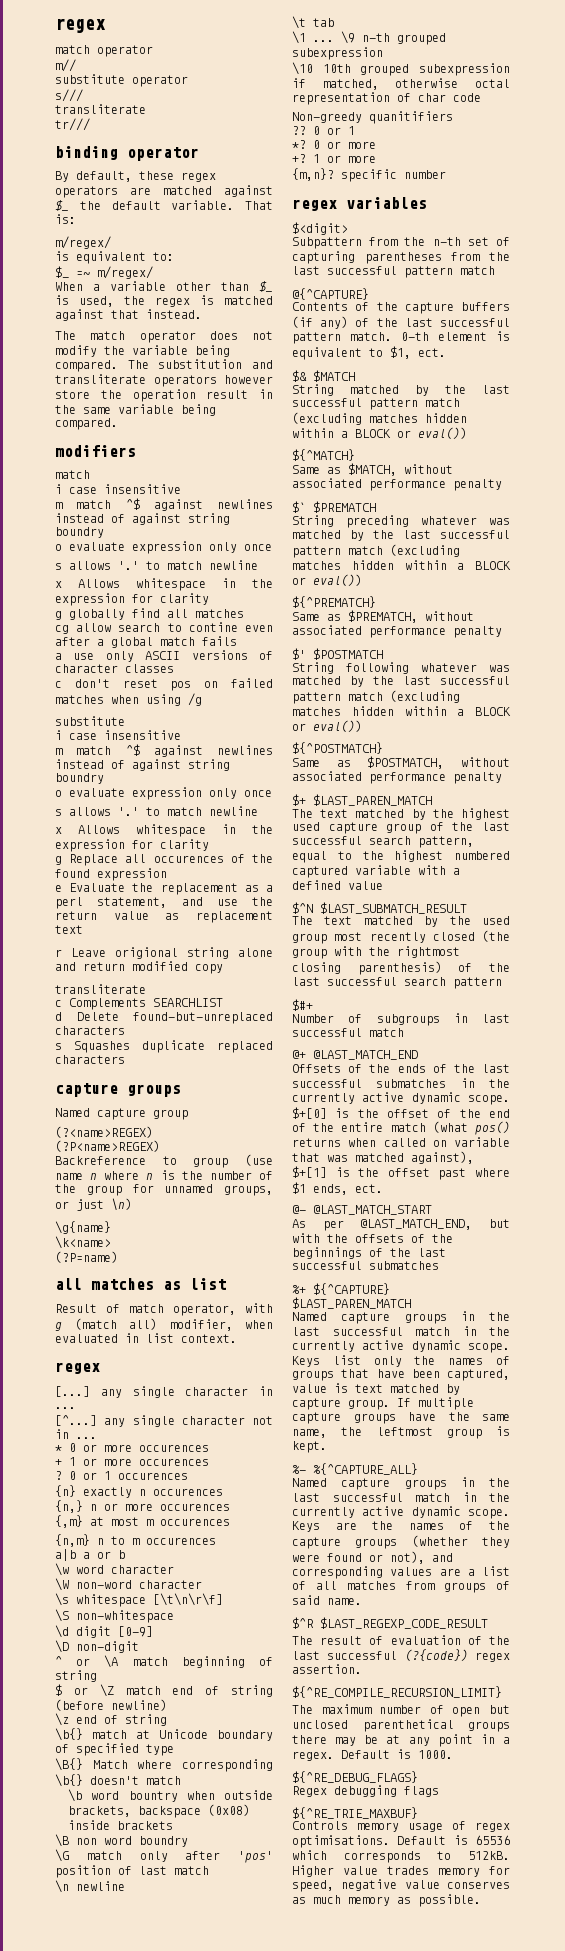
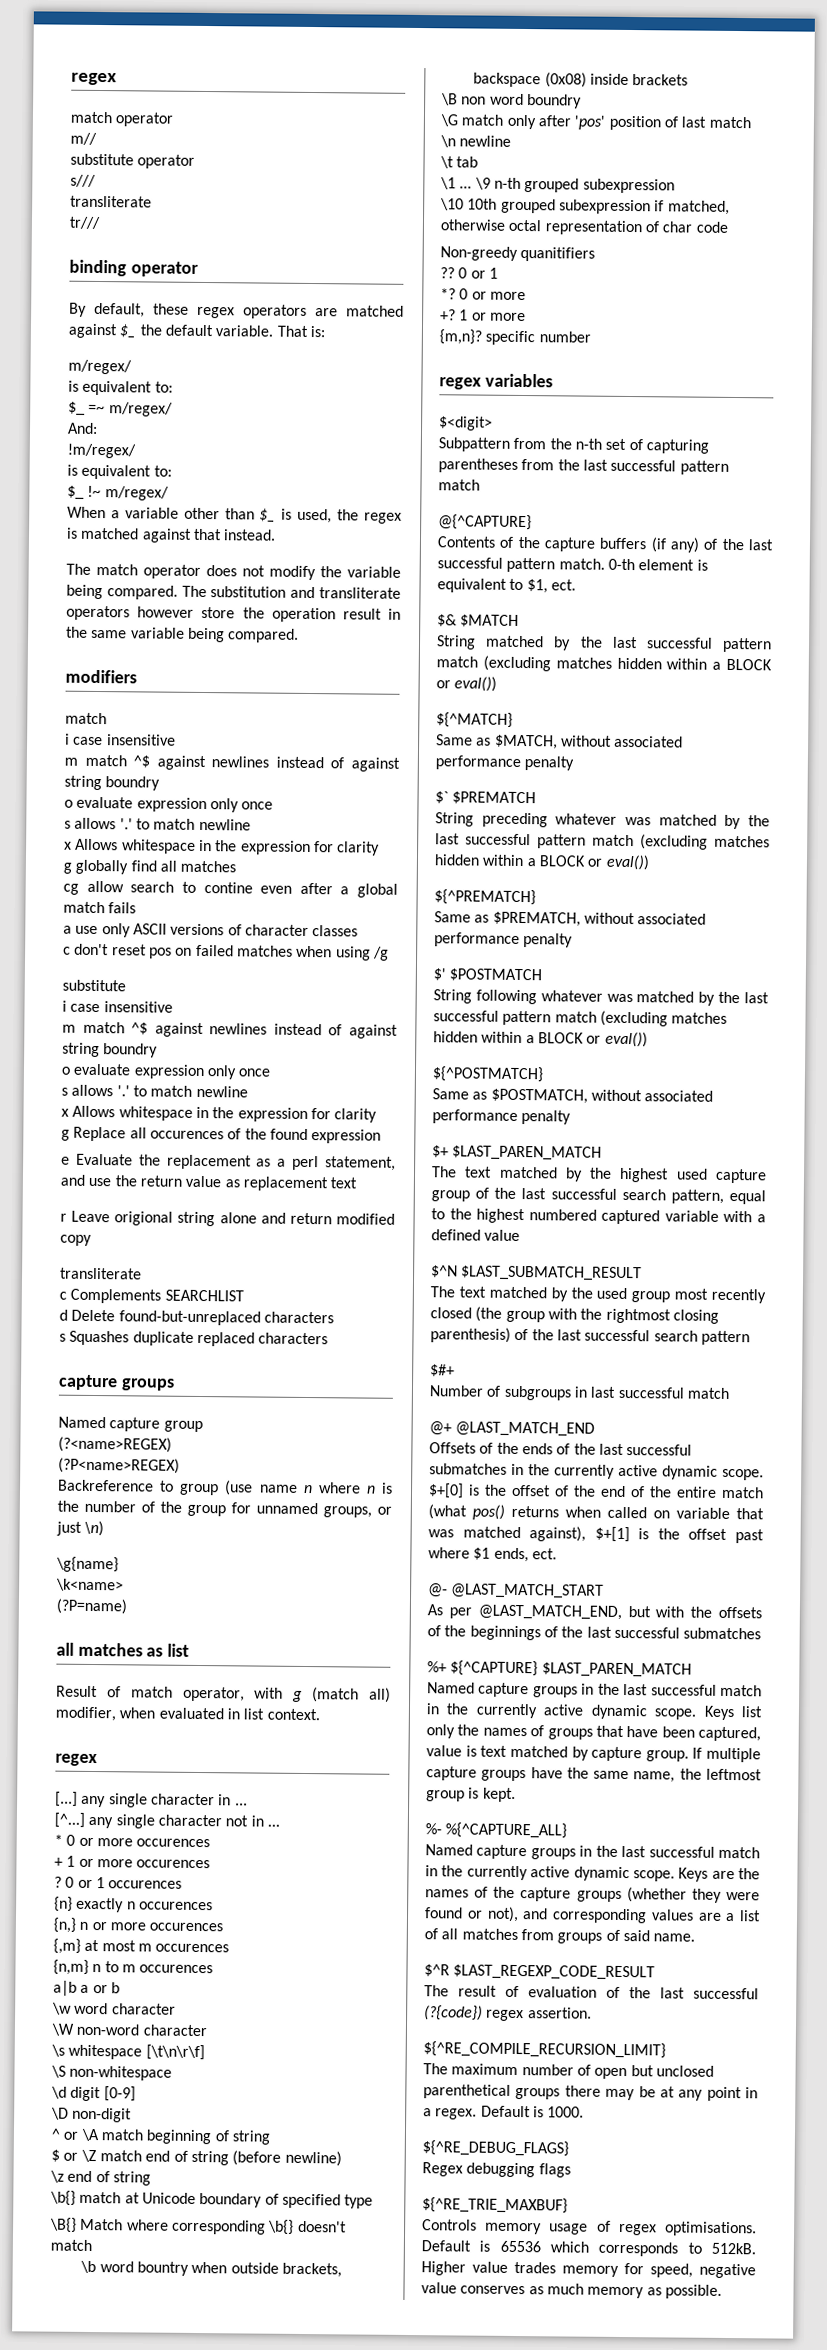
+ And:
+ !m/regex/
+ is equivalent to:
+ $_ !~ m/regex/

